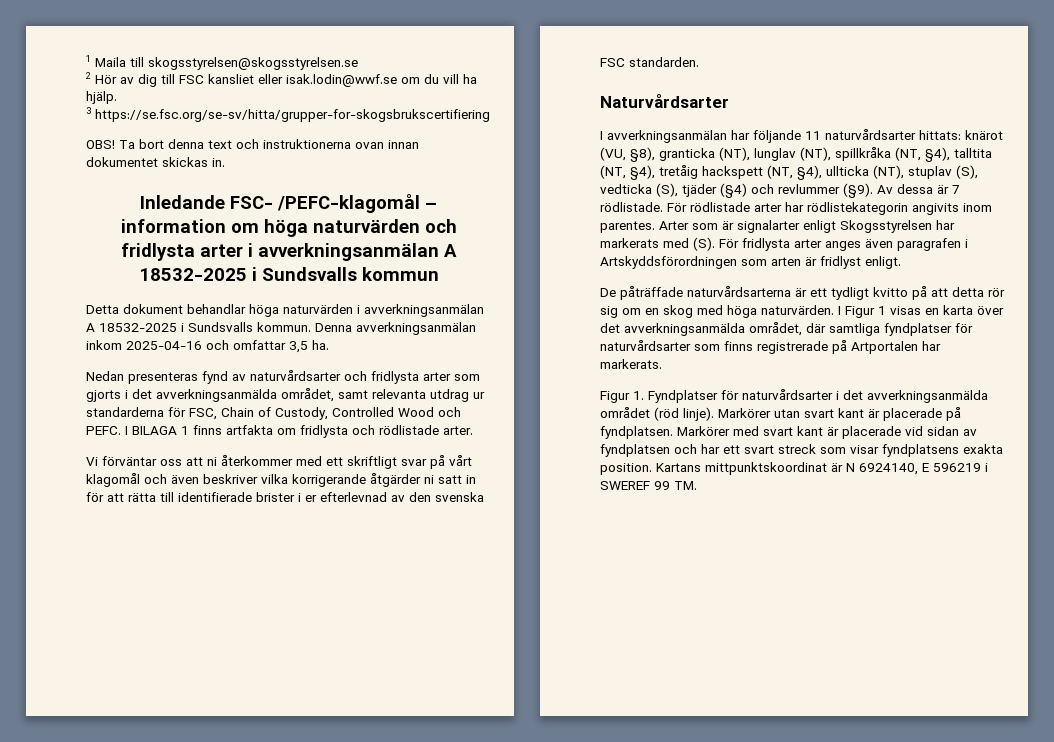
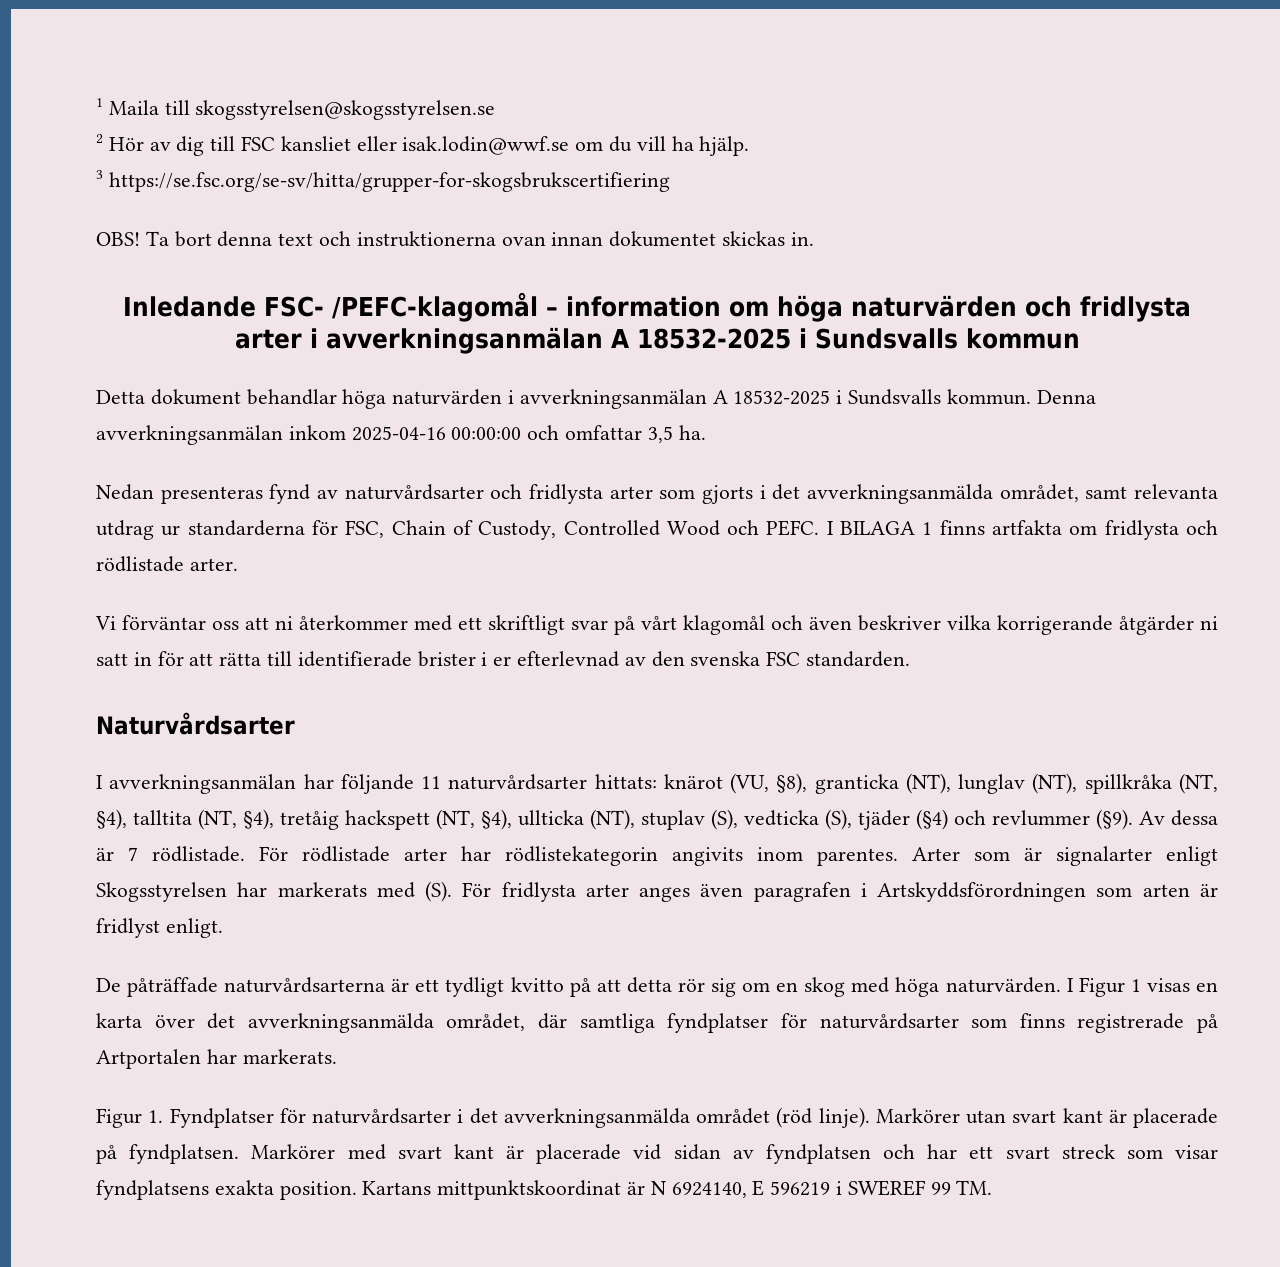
- Denna avverkningsanmälan inkom 2025-04-16 och omfattar 3,5 ha.
+ Denna avverkningsanmälan inkom 2025-04-16 00:00:00 och omfattar 3,5 ha.

